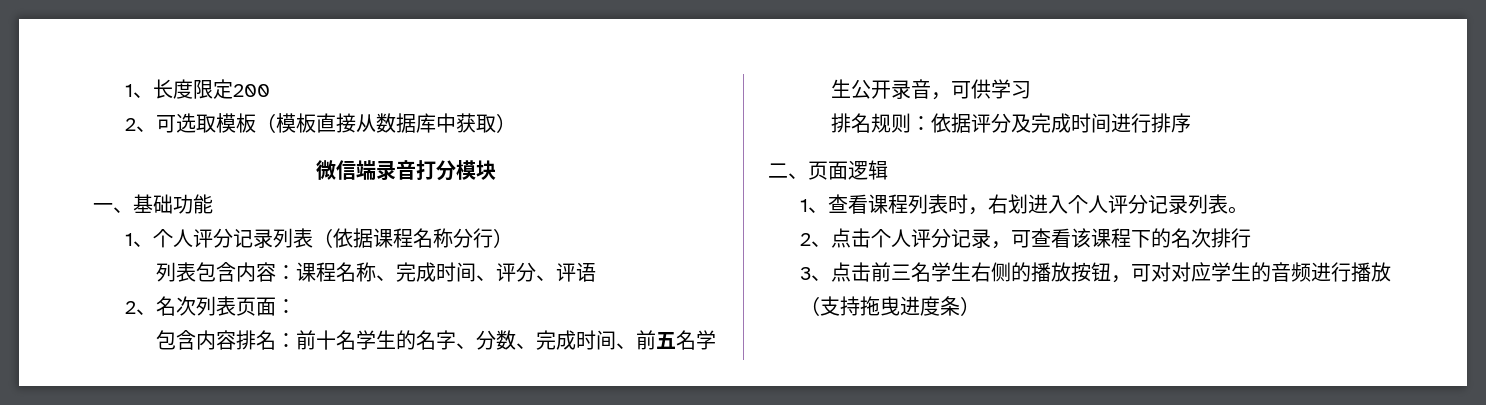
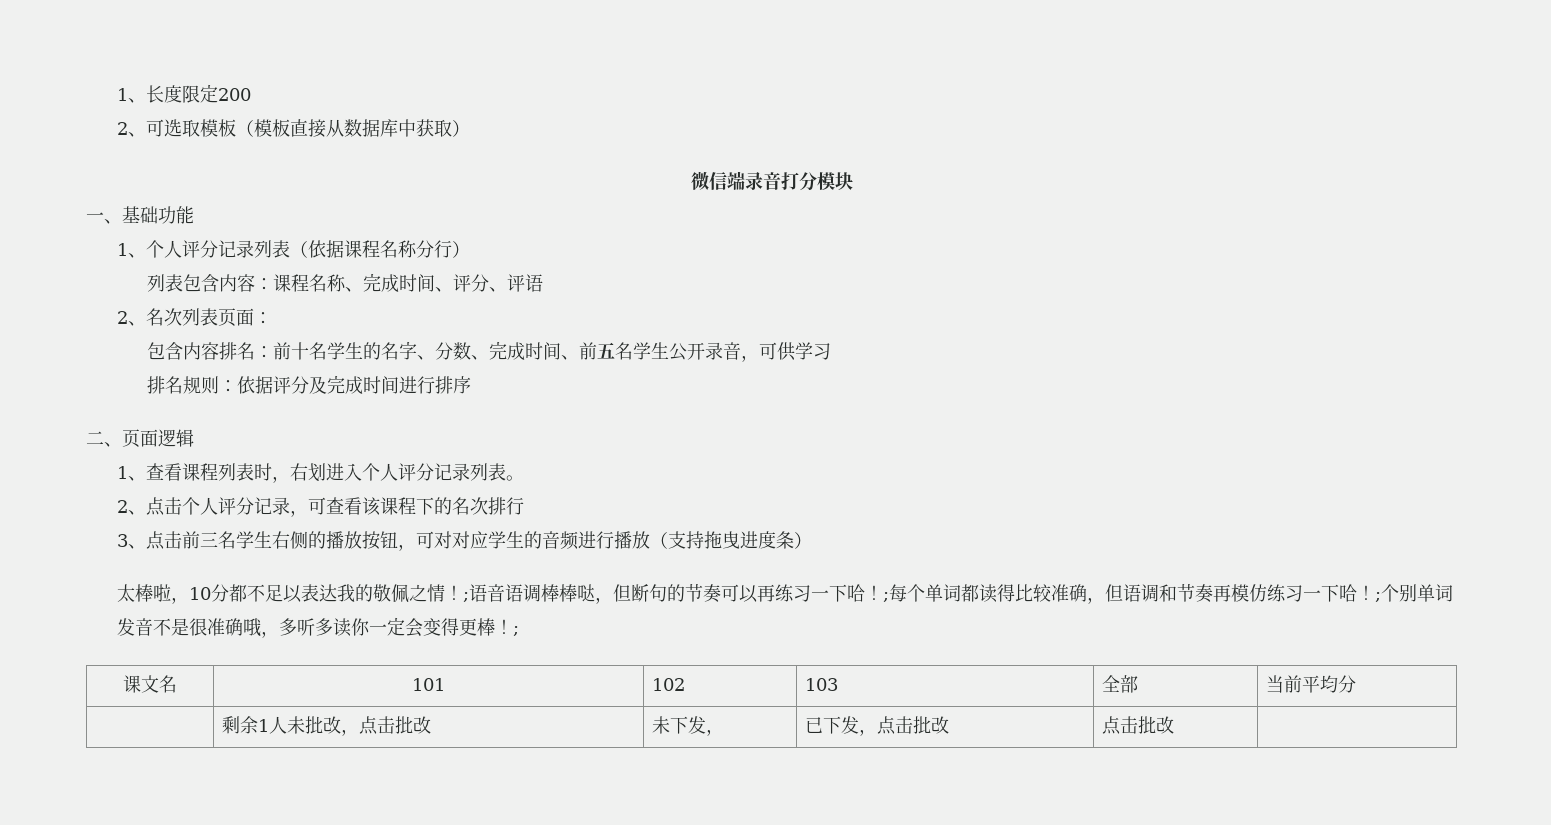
+ 太棒啦，10分都不足以表达我的敬佩之情！;语音语调棒棒哒，但断句的节奏可以再练习一下哈！;每个单词都读得比较准确，但语调和节奏再模仿练习一下哈！;个别单词发音不是很准确哦，多听多读你一定会变得更棒！;
+ 课文名 | 101 | 102 | 103 | 全部 | 当前平均分
+ | 剩余1人未批改，点击批改 | 未下发， | 已下发，点击批改 | 点击批改 |

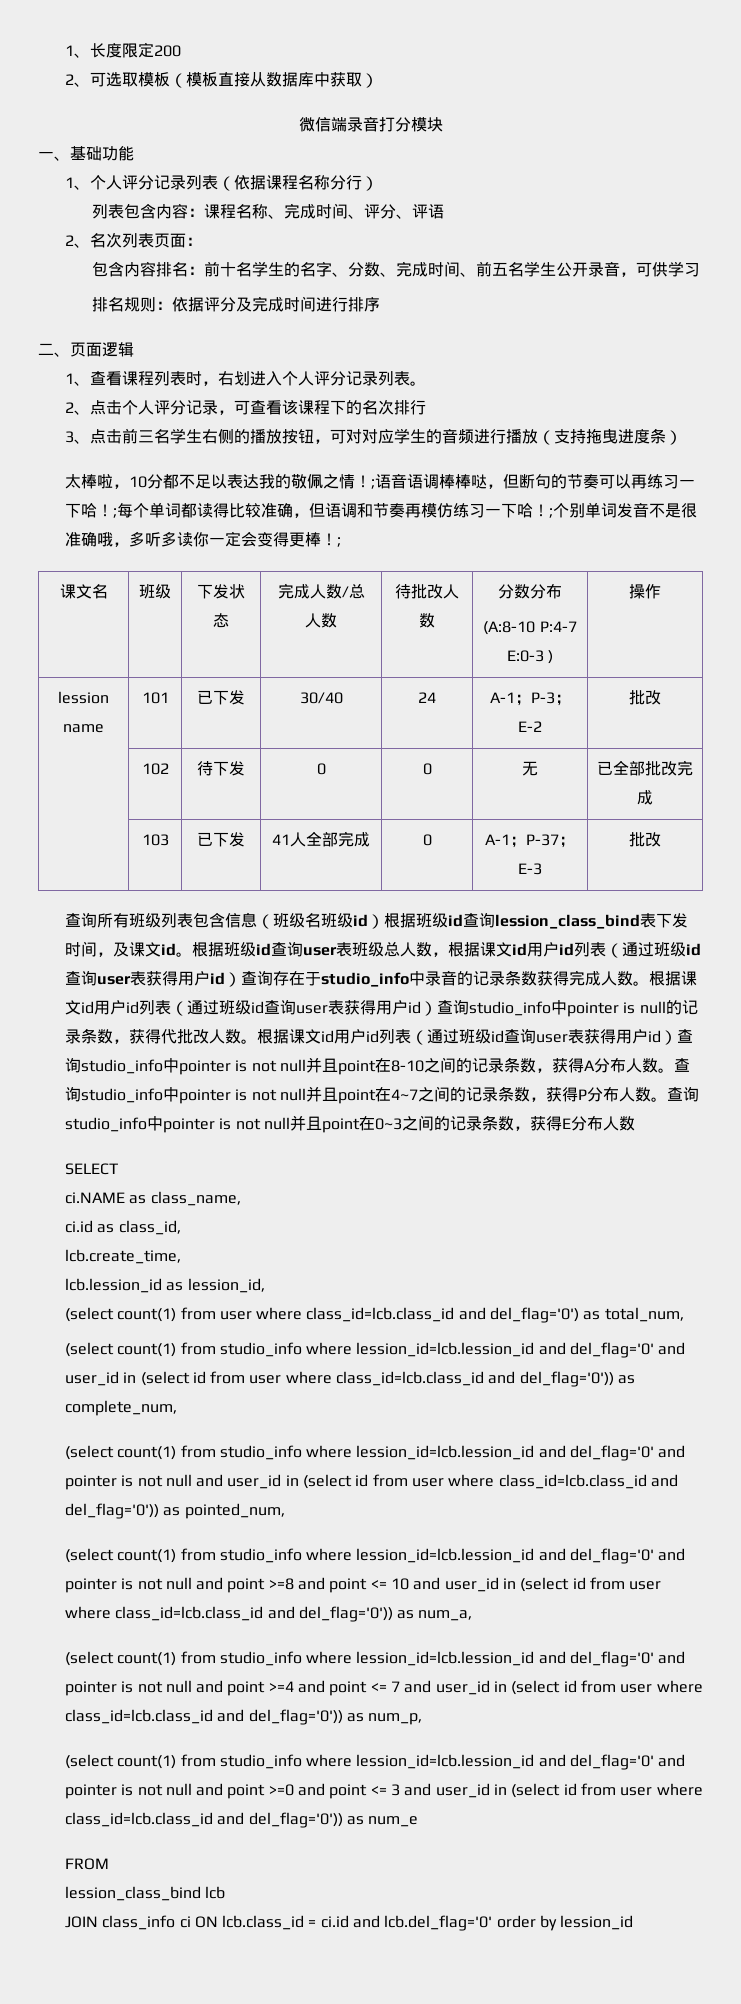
- 课文名 | 101 | 102 | 103 | 全部 | 当前平均分
- | 剩余1人未批改，点击批改 | 未下发， | 已下发，点击批改 | 点击批改 |
+ 课文名 | 班级 | 下发状态 | 完成人数/总人数 | 待批改人数 | 分数分布
+ (A:8-10 P:4-7 E:0-3 ) | 操作
+ lession name | 101 | 已下发 | 30/40 | 24 | A-1；P-3；E-2 | 批改
+ | 102 | 待下发 | 0 | 0 | 无 | 已全部批改完成
+ | 103 | 已下发 | 41人全部完成 | 0 | A-1；P-37；E-3 | 批改
+ 查询所有班级列表包含信息（班级名班级id）根据班级id查询lession_class_bind表下发时间，及课文id。根据班级id查询user表班级总人数，根据课文id用户id列表（通过班级id查询user表获得用户id）查询存在于studio_info中录音的记录条数获得完成人数。根据课文id用户id列表（通过班级id查询user表获得用户id）查询studio_info中pointer is null的记录条数，获得代批改人数。根据课文id用户id列表（通过班级id查询user表获得用户id）查询studio_info中pointer is not null并且point在8-10之间的记录条数，获得A分布人数。查询studio_info中pointer is not null并且point在4~7之间的记录条数，获得P分布人数。查询studio_info中pointer is not null并且point在0~3之间的记录条数，获得E分布人数
+ SELECT
+ ci.NAME as class_name,
+ ci.id as class_id,
+ lcb.create_time,
+ lcb.lession_id as lession_id,
+ (select count(1) from user where class_id=lcb.class_id and del_flag='0') as total_num,
+ (select count(1) from studio_info where lession_id=lcb.lession_id and del_flag='0' and user_id in (select id from user where class_id=lcb.class_id and del_flag='0')) as complete_num,
+ (select count(1) from studio_info where lession_id=lcb.lession_id and del_flag='0' and pointer is not null and user_id in (select id from user where class_id=lcb.class_id and del_flag='0')) as pointed_num,
+ (select count(1) from studio_info where lession_id=lcb.lession_id and del_flag='0' and pointer is not null and point >=8 and point <= 10 and user_id in (select id from user where class_id=lcb.class_id and del_flag='0')) as num_a,
+ (select count(1) from studio_info where lession_id=lcb.lession_id and del_flag='0' and pointer is not null and point >=4 and point <= 7 and user_id in (select id from user where class_id=lcb.class_id and del_flag='0')) as num_p,
+ (select count(1) from studio_info where lession_id=lcb.lession_id and del_flag='0' and pointer is not null and point >=0 and point <= 3 and user_id in (select id from user where class_id=lcb.class_id and del_flag='0')) as num_e
+ FROM
+ lession_class_bind lcb
+ JOIN class_info ci ON lcb.class_id = ci.id and lcb.del_flag='0' order by lession_id

